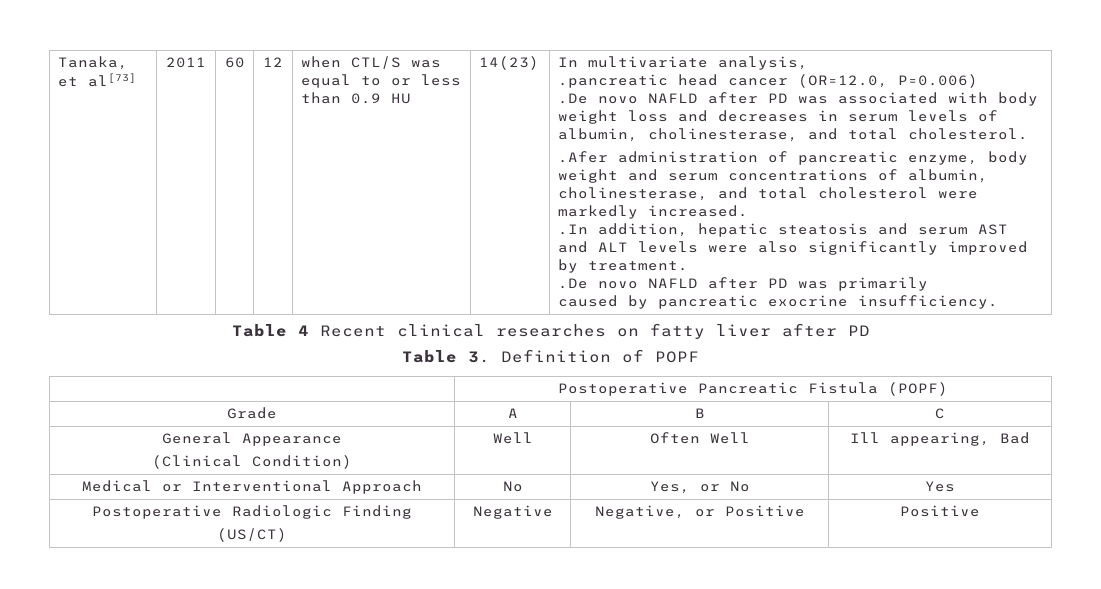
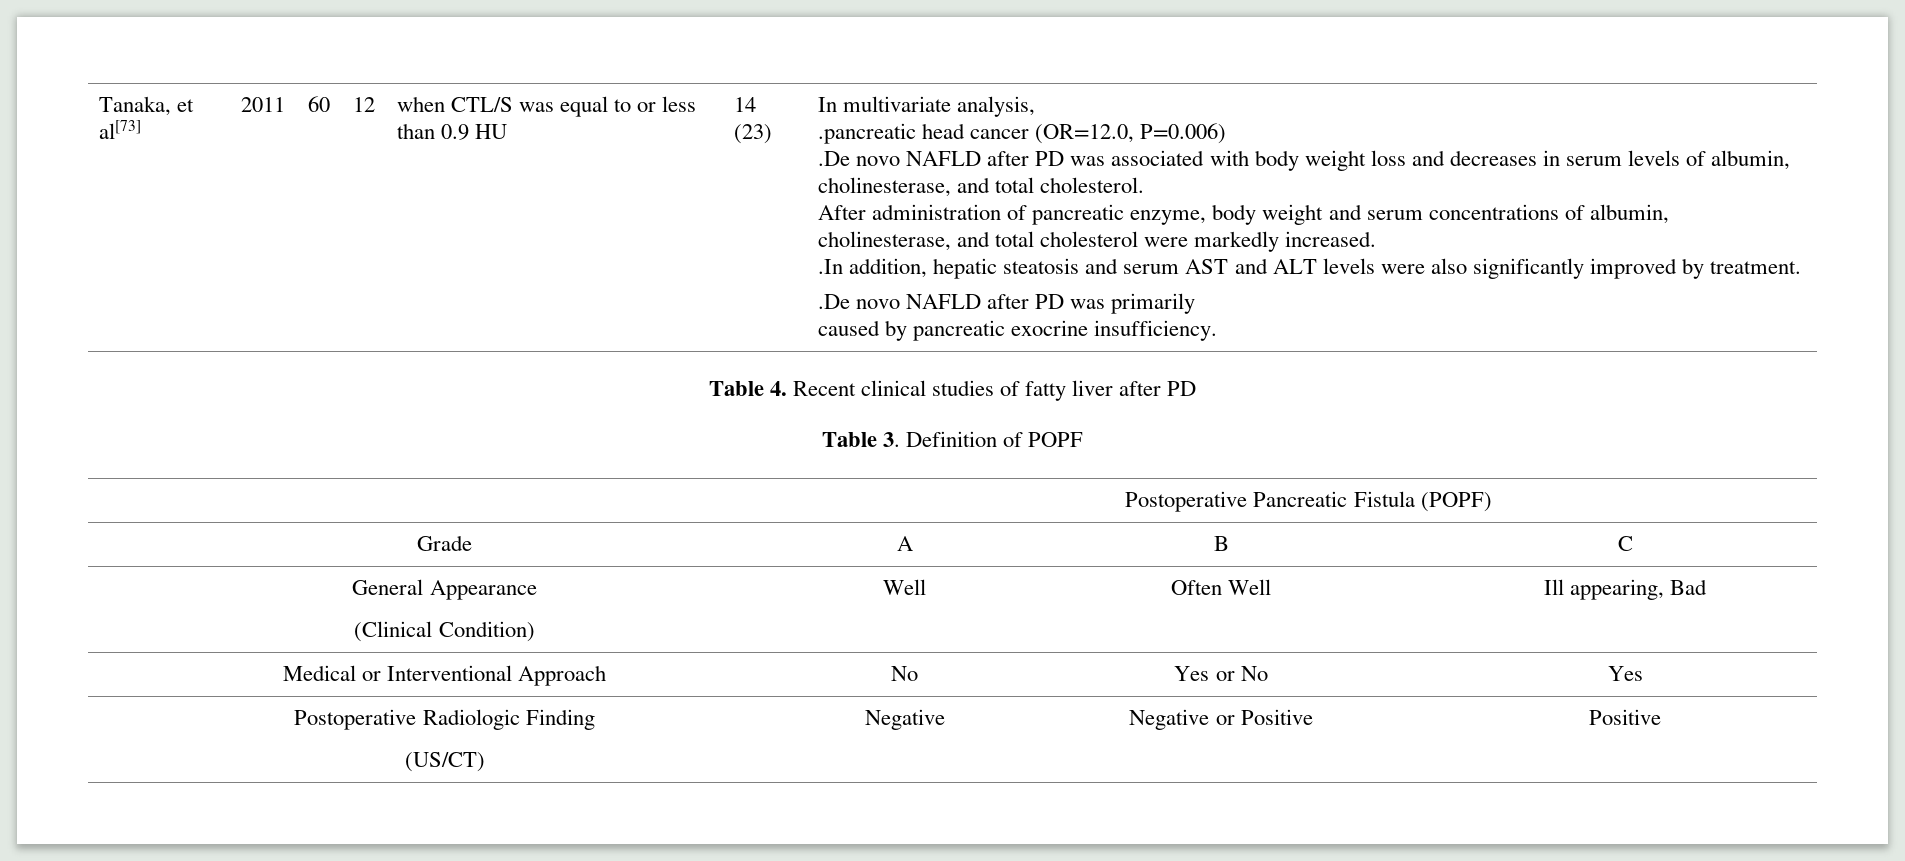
- 14(23)
+ 14 (23)
- .Afer administration of pancreatic enzyme, body weight and serum concentrations of albumin, cholinesterase, and total cholesterol were markedly increased.
+ After administration of pancreatic enzyme, body weight and serum concentrations of albumin, cholinesterase, and total cholesterol were markedly increased.
- Table 4 Recent clinical researches on fatty liver after PD
+ Table 4. Recent clinical studies of fatty liver after PD
- Medical or Interventional Approach | No | Yes, or No | Yes
+ Medical or Interventional Approach | No | Yes or No | Yes
  Postoperative Radiologic Finding
- (US/CT) | Negative | Negative, or Positive | Positive
+ (US/CT) | Negative | Negative or Positive | Positive

